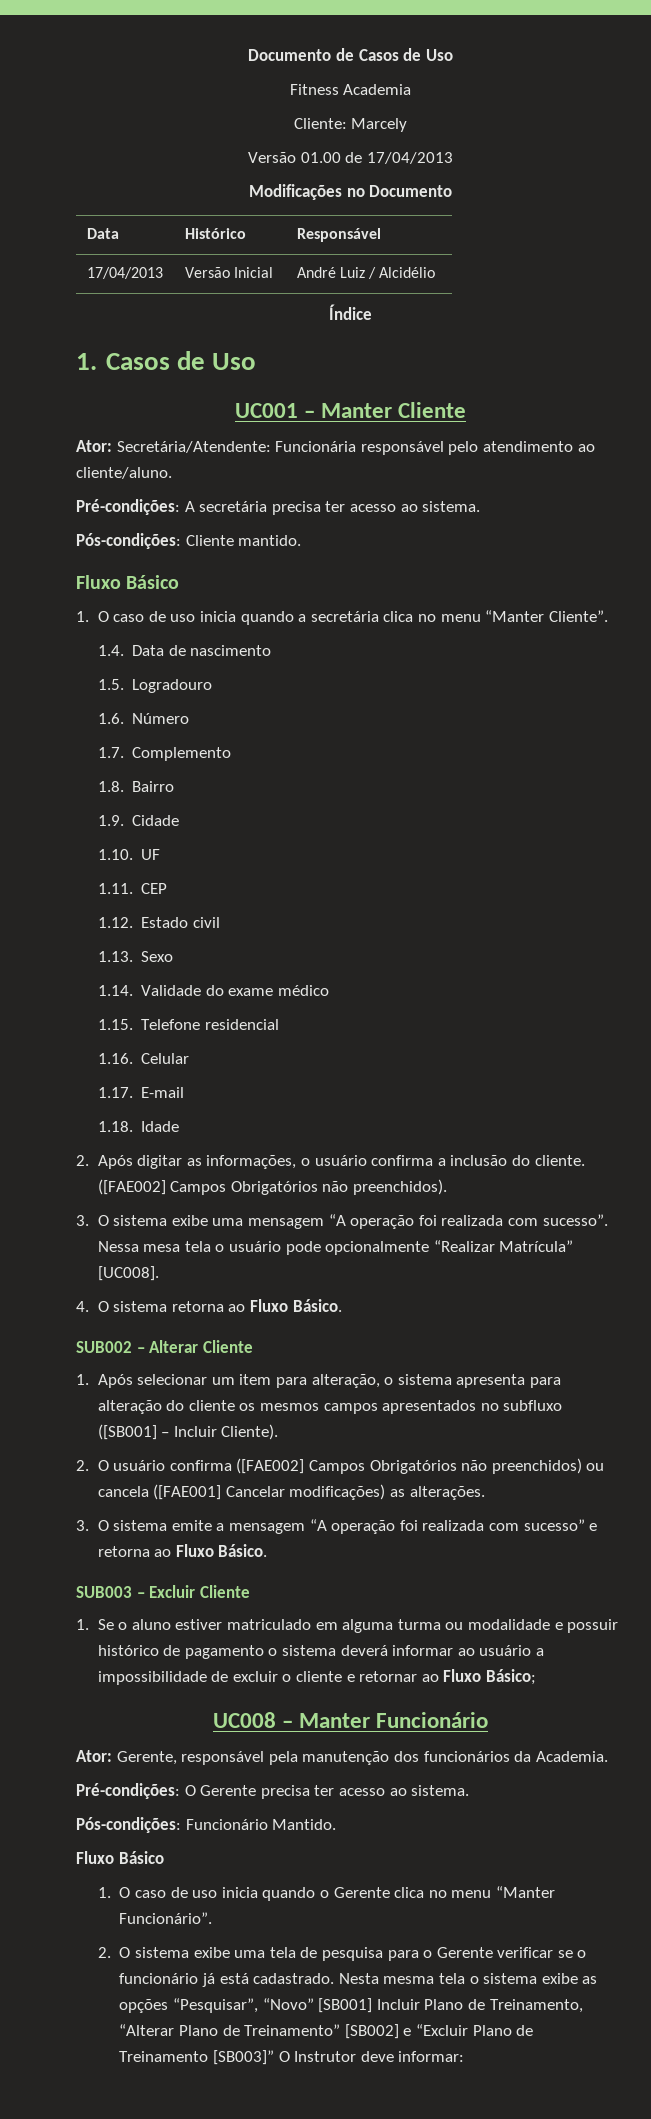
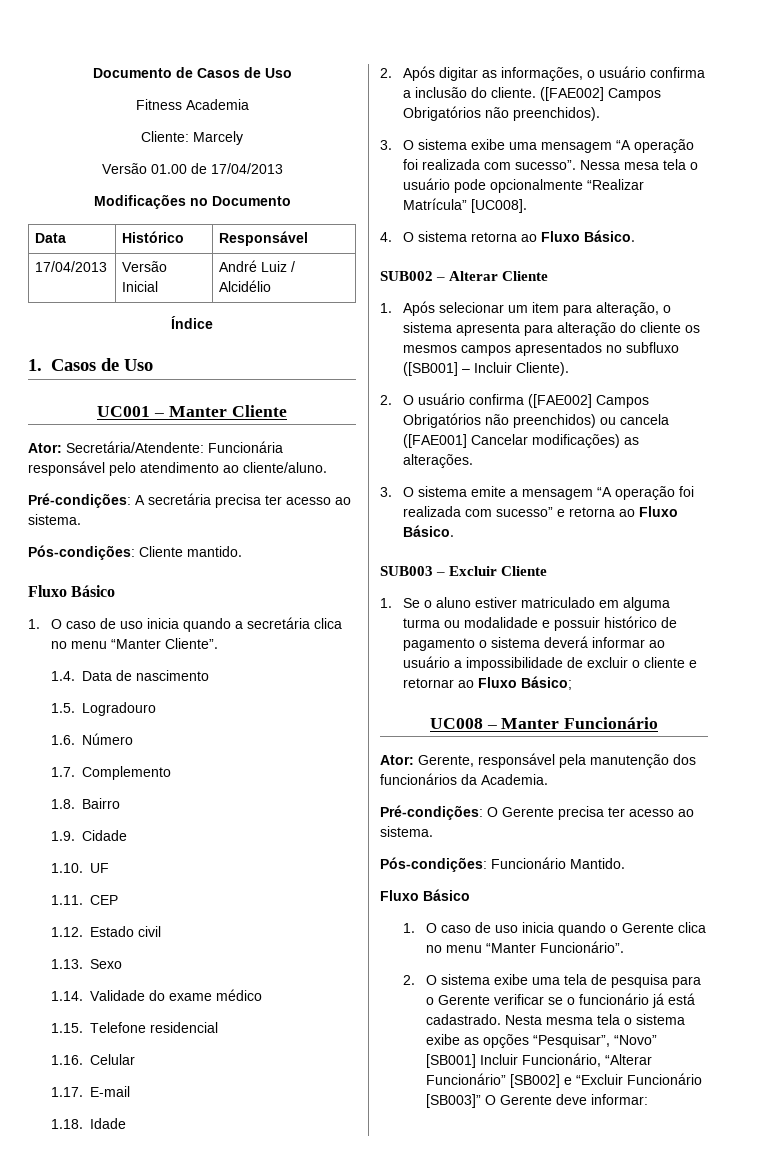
- Nesta mesma tela o sistema exibe as opções “Pesquisar”, “Novo” [SB001] Incluir Plano de Treinamento, “Alterar Plano de Treinamento” [SB002] e “Excluir Plano de Treinamento [SB003]” O Instrutor deve informar:
+ Nesta mesma tela o sistema exibe as opções “Pesquisar”, “Novo” [SB001] Incluir Funcionário, “Alterar Funcionário” [SB002] e “Excluir Funcionário [SB003]” O Gerente deve informar:

